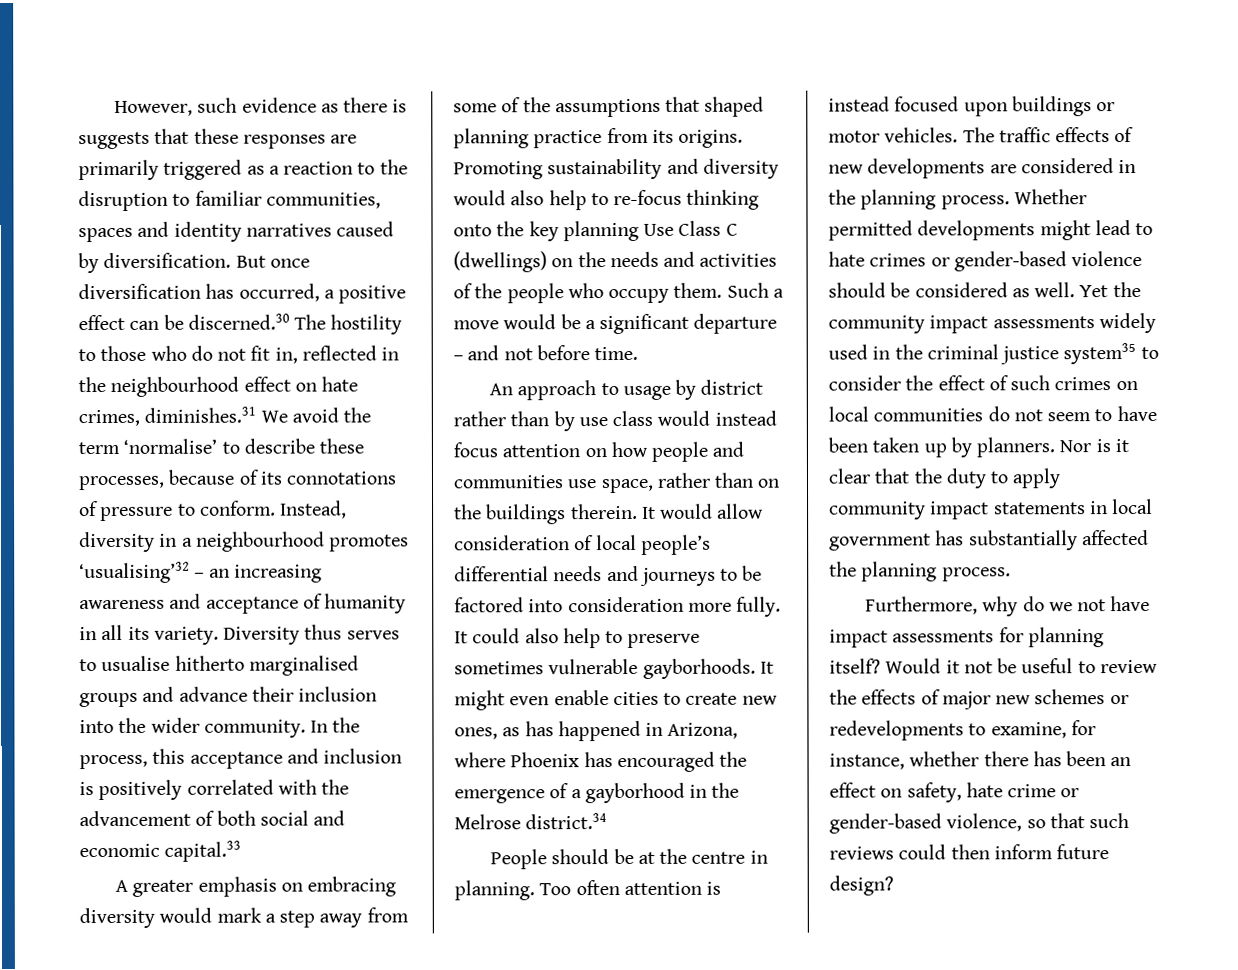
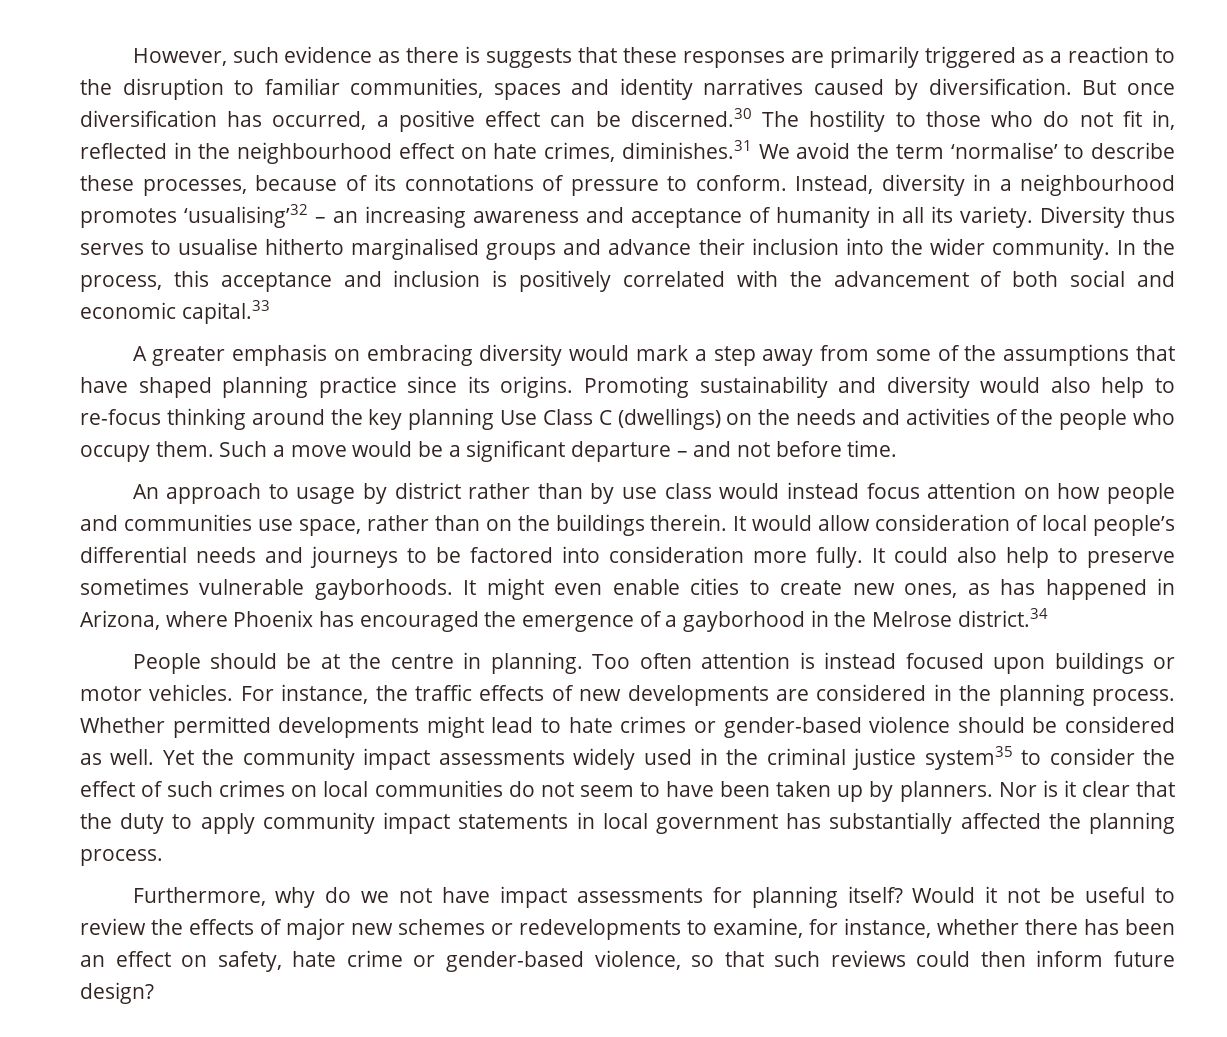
- A greater emphasis on embracing diversity would mark a step away from some of the assumptions that shaped planning practice from its origins.
+ A greater emphasis on embracing diversity would mark a step away from some of the assumptions that have shaped planning practice since its origins.
- Promoting sustainability and diversity would also help to re-focus thinking onto the key planning Use Class C (dwellings) on the needs and activities of the people who occupy them.
+ Promoting sustainability and diversity would also help to re-focus thinking around the key planning Use Class C (dwellings) on the needs and activities of the people who occupy them.
- The traffic effects of new developments are considered in the planning process.
+ For instance, the traffic effects of new developments are considered in the planning process.

